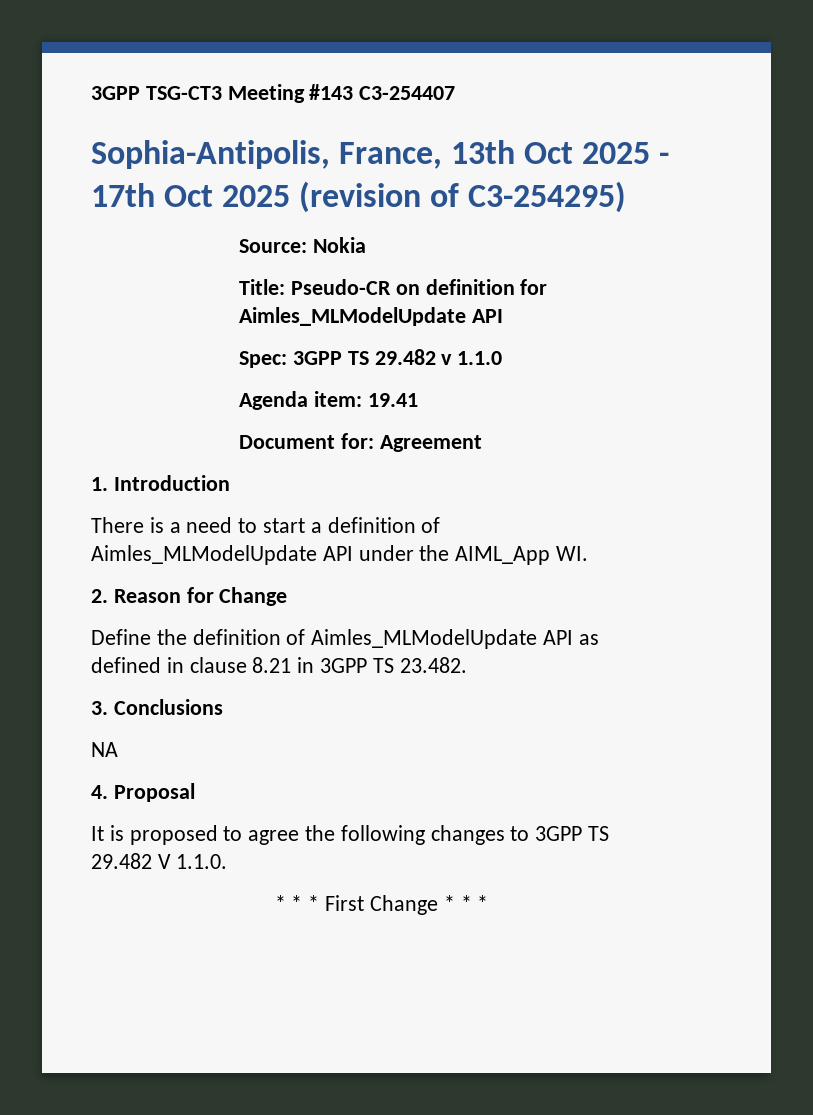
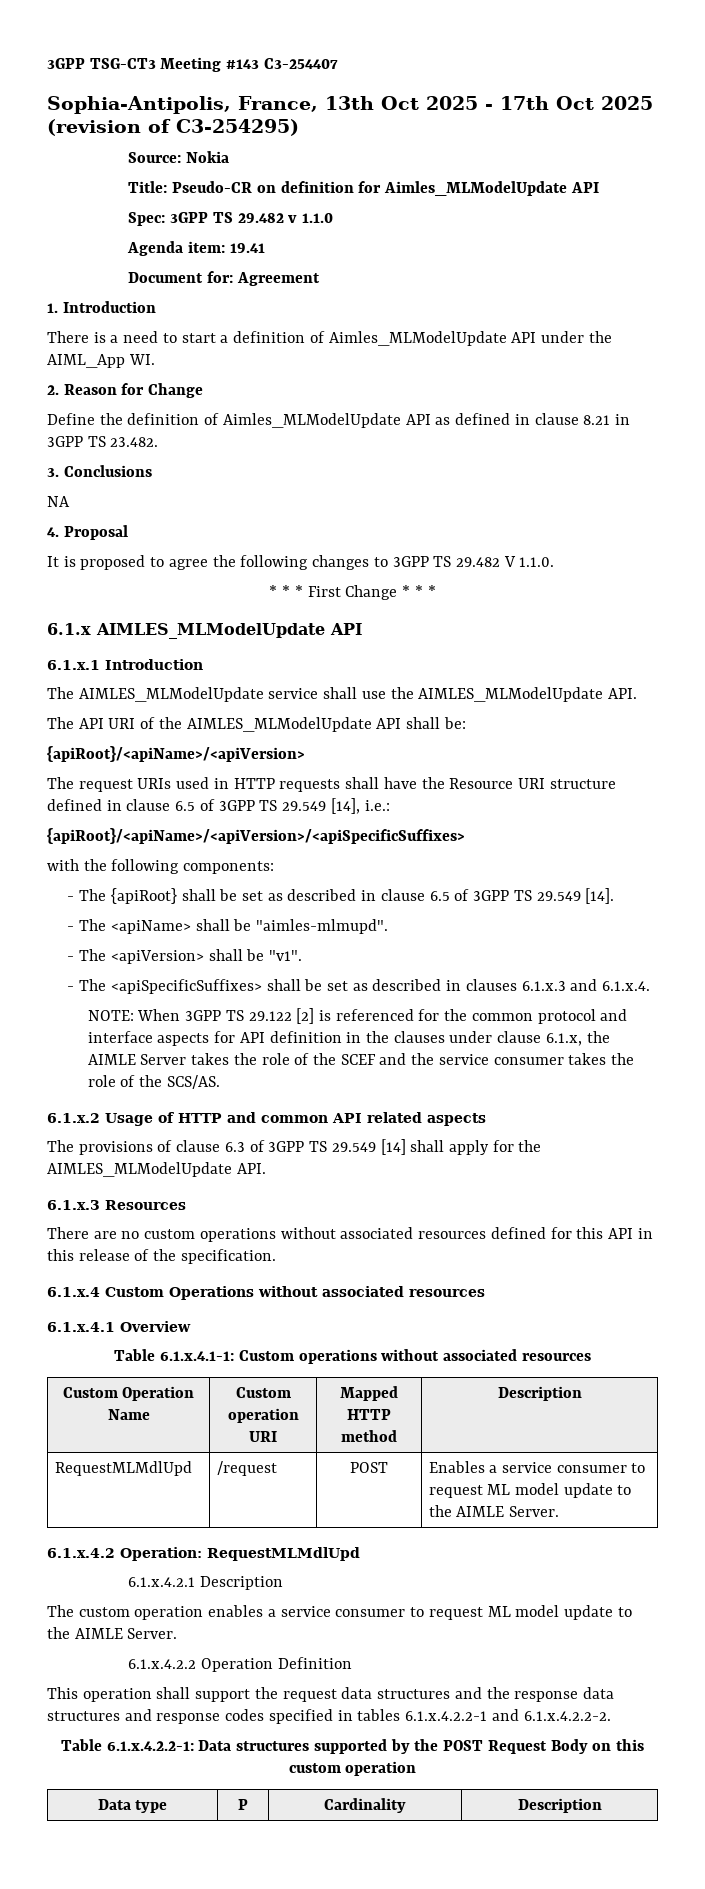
+ 6.1.x AIMLES_MLModelUpdate API
+ 6.1.x.1 Introduction
+ The AIMLES_MLModelUpdate service shall use the AIMLES_MLModelUpdate API.
+ The API URI of the AIMLES_MLModelUpdate API shall be:
+ {apiRoot}/<apiName>/<apiVersion>
+ The request URIs used in HTTP requests shall have the Resource URI structure defined in clause 6.5 of 3GPP TS 29.549 [14], i.e.:
+ {apiRoot}/<apiName>/<apiVersion>/<apiSpecificSuffixes>
+ with the following components:
+ - The {apiRoot} shall be set as described in clause 6.5 of 3GPP TS 29.549 [14].
+ - The <apiName> shall be "aimles-mlmupd".
+ - The <apiVersion> shall be "v1".
+ - The <apiSpecificSuffixes> shall be set as described in clauses 6.1.x.3 and 6.1.x.4.
+ NOTE: When 3GPP TS 29.122 [2] is referenced for the common protocol and interface aspects for API definition in the clauses under clause 6.1.x, the AIMLE Server takes the role of the SCEF and the service consumer takes the role of the SCS/AS.
+ 6.1.x.2 Usage of HTTP and common API related aspects
+ The provisions of clause 6.3 of 3GPP TS 29.549 [14] shall apply for the AIMLES_MLModelUpdate API.
+ 6.1.x.3 Resources
+ There are no custom operations without associated resources defined for this API in this release of the specification.
+ 6.1.x.4 Custom Operations without associated resources
+ 6.1.x.4.1 Overview
+ Table 6.1.x.4.1-1: Custom operations without associated resources
+ Custom Operation Name | Custom operation URI | Mapped HTTP method | Description
+ RequestMLMdlUpd | /request | POST | Enables a service consumer to request ML model update to the AIMLE Server.
+ 6.1.x.4.2 Operation: RequestMLMdlUpd
+ 6.1.x.4.2.1 Description
+ The custom operation enables a service consumer to request ML model update to the AIMLE Server.
+ 6.1.x.4.2.2 Operation Definition
+ This operation shall support the request data structures and the response data structures and response codes specified in tables 6.1.x.4.2.2-1 and 6.1.x.4.2.2-2.
+ Table 6.1.x.4.2.2-1: Data structures supported by the POST Request Body on this custom operation
+ Data type | P | Cardinality | Description

